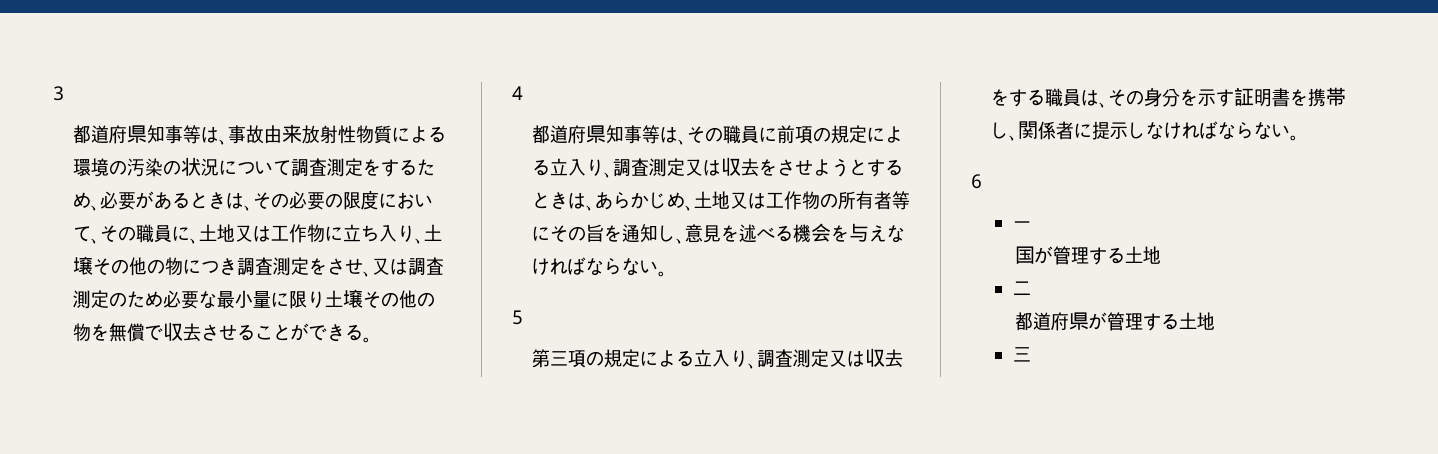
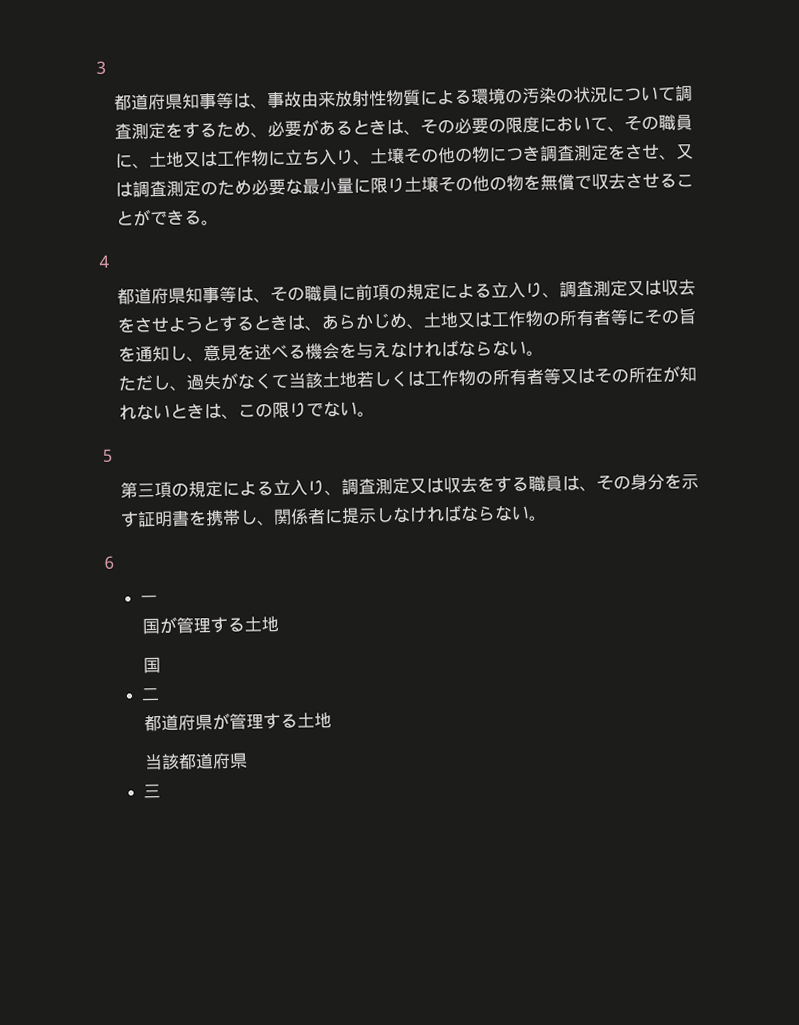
+ ただし、過失がなくて当該土地若しくは工作物の所有者等又はその所在が知れないときは、この限りでない。
  国が管理する土地
+ 国
+ 当該都道府県

